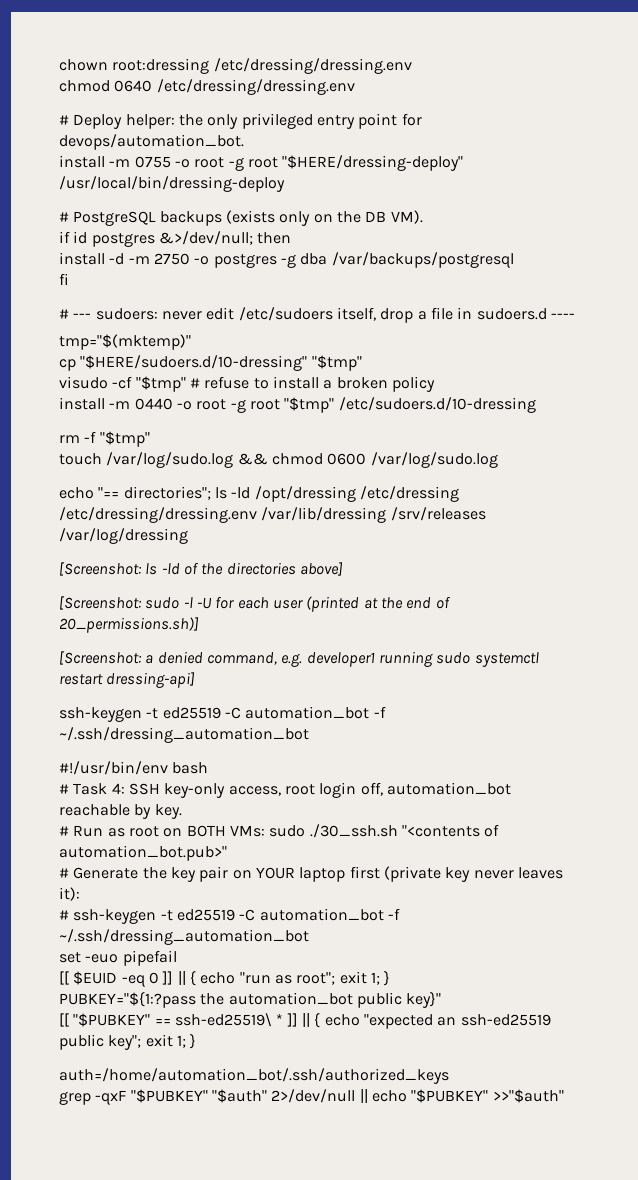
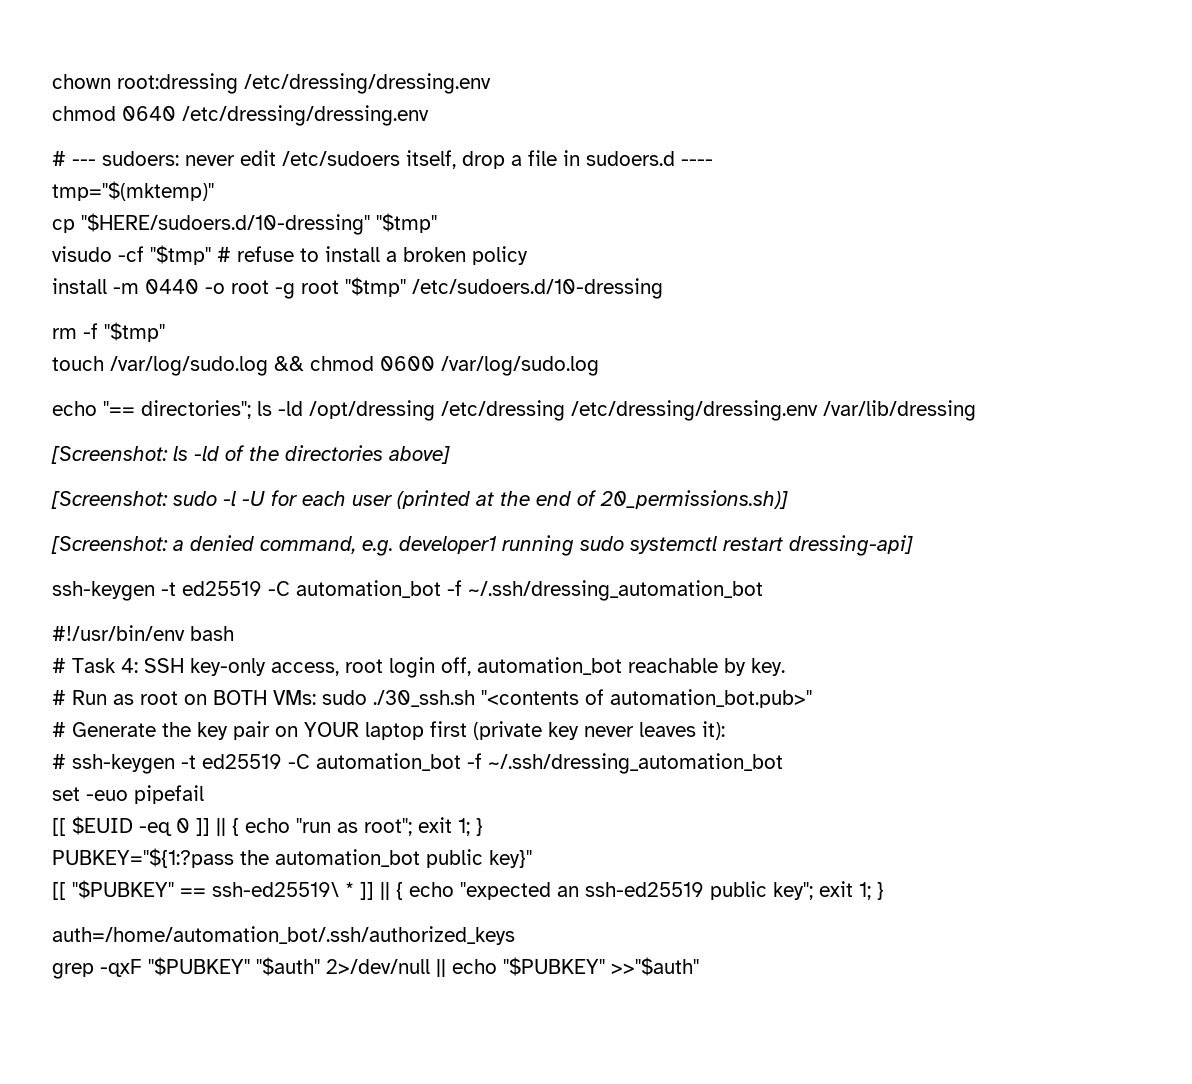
- # Deploy helper: the only privileged entry point for devops/automation_bot.
- install -m 0755 -o root -g root "$HERE/dressing-deploy" /usr/local/bin/dressing-deploy
- # PostgreSQL backups (exists only on the DB VM).
- if id postgres &>/dev/null; then
- install -d -m 2750 -o postgres -g dba /var/backups/postgresql
- fi
- echo "== directories"; ls -ld /opt/dressing /etc/dressing /etc/dressing/dressing.env /var/lib/dressing /srv/releases /var/log/dressing
+ echo "== directories"; ls -ld /opt/dressing /etc/dressing /etc/dressing/dressing.env /var/lib/dressing

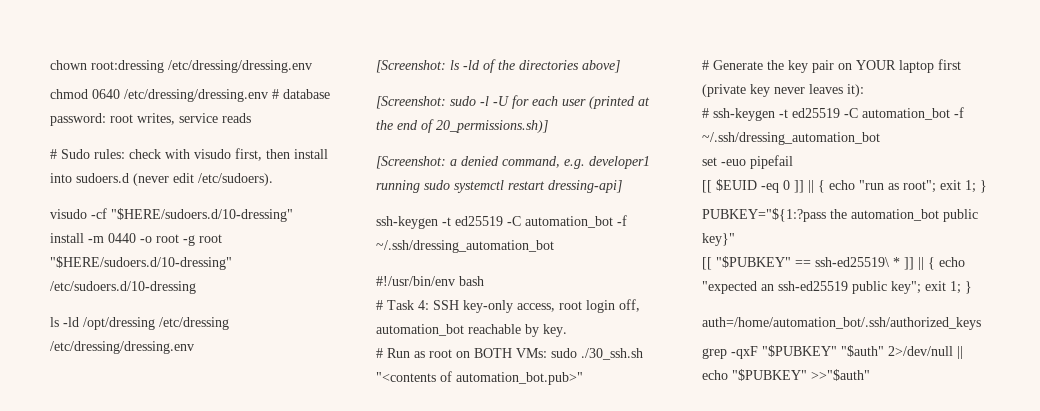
- chmod 0640 /etc/dressing/dressing.env
- # --- sudoers: never edit /etc/sudoers itself, drop a file in sudoers.d ----
- tmp="$(mktemp)"
- cp "$HERE/sudoers.d/10-dressing" "$tmp"
- visudo -cf "$tmp" # refuse to install a broken policy
+ chmod 0640 /etc/dressing/dressing.env # database password: root writes, service reads
+ # Sudo rules: check with visudo first, then install into sudoers.d (never edit /etc/sudoers).
+ visudo -cf "$HERE/sudoers.d/10-dressing"
- install -m 0440 -o root -g root "$tmp" /etc/sudoers.d/10-dressing
+ install -m 0440 -o root -g root "$HERE/sudoers.d/10-dressing" /etc/sudoers.d/10-dressing
- rm -f "$tmp"
- touch /var/log/sudo.log && chmod 0600 /var/log/sudo.log
- echo "== directories"; ls -ld /opt/dressing /etc/dressing /etc/dressing/dressing.env /var/lib/dressing
+ ls -ld /opt/dressing /etc/dressing /etc/dressing/dressing.env

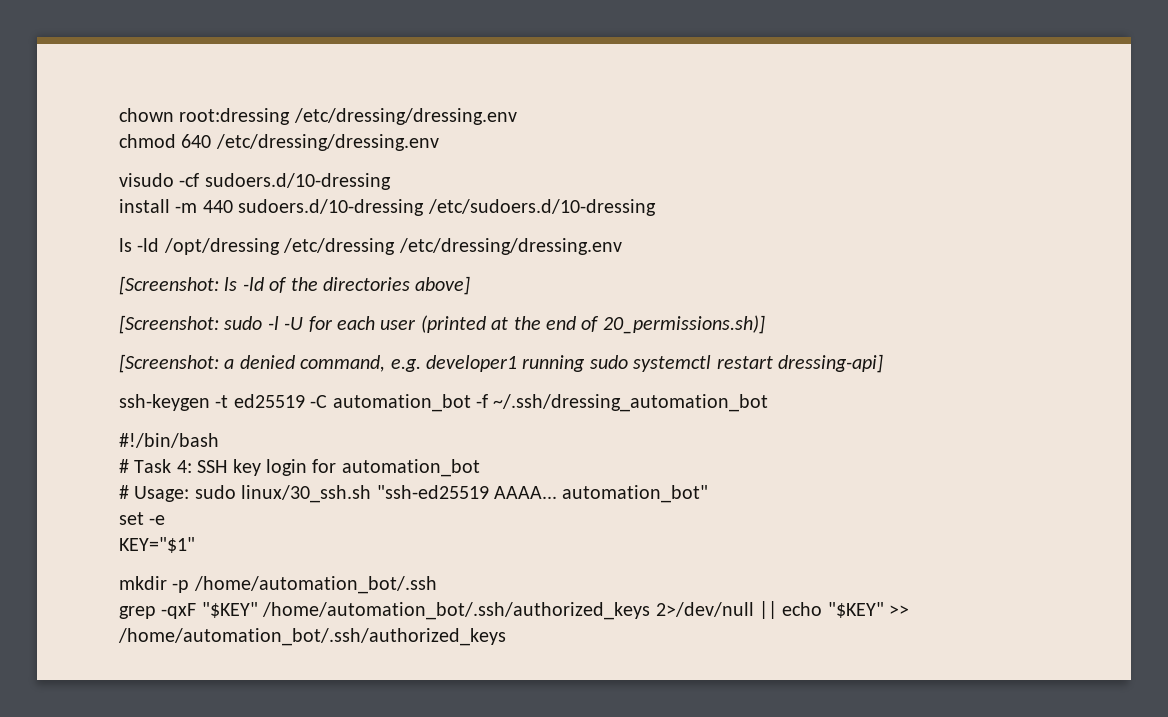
- chmod 0640 /etc/dressing/dressing.env # database password: root writes, service reads
- # Sudo rules: check with visudo first, then install into sudoers.d (never edit /etc/sudoers).
+ chmod 640 /etc/dressing/dressing.env
- visudo -cf "$HERE/sudoers.d/10-dressing"
+ visudo -cf sudoers.d/10-dressing
- install -m 0440 -o root -g root "$HERE/sudoers.d/10-dressing" /etc/sudoers.d/10-dressing
+ install -m 440 sudoers.d/10-dressing /etc/sudoers.d/10-dressing
- #!/usr/bin/env bash
+ #!/bin/bash
- # Task 4: SSH key-only access, root login off, automation_bot reachable by key.
- # Run as root on BOTH VMs: sudo ./30_ssh.sh "<contents of automation_bot.pub>"
- # Generate the key pair on YOUR laptop first (private key never leaves it):
- # ssh-keygen -t ed25519 -C automation_bot -f ~/.ssh/dressing_automation_bot
- set -euo pipefail
- [[ $EUID -eq 0 ]] || { echo "run as root"; exit 1; }
- PUBKEY="${1:?pass the automation_bot public key}"
- [[ "$PUBKEY" == ssh-ed25519\ * ]] || { echo "expected an ssh-ed25519 public key"; exit 1; }
- auth=/home/automation_bot/.ssh/authorized_keys
+ # Task 4: SSH key login for automation_bot
+ # Usage: sudo linux/30_ssh.sh "ssh-ed25519 AAAA... automation_bot"
+ set -e
+ KEY="$1"
+ mkdir -p /home/automation_bot/.ssh
- grep -qxF "$PUBKEY" "$auth" 2>/dev/null || echo "$PUBKEY" >>"$auth"
+ grep -qxF "$KEY" /home/automation_bot/.ssh/authorized_keys 2>/dev/null || echo "$KEY" >> /home/automation_bot/.ssh/authorized_keys

